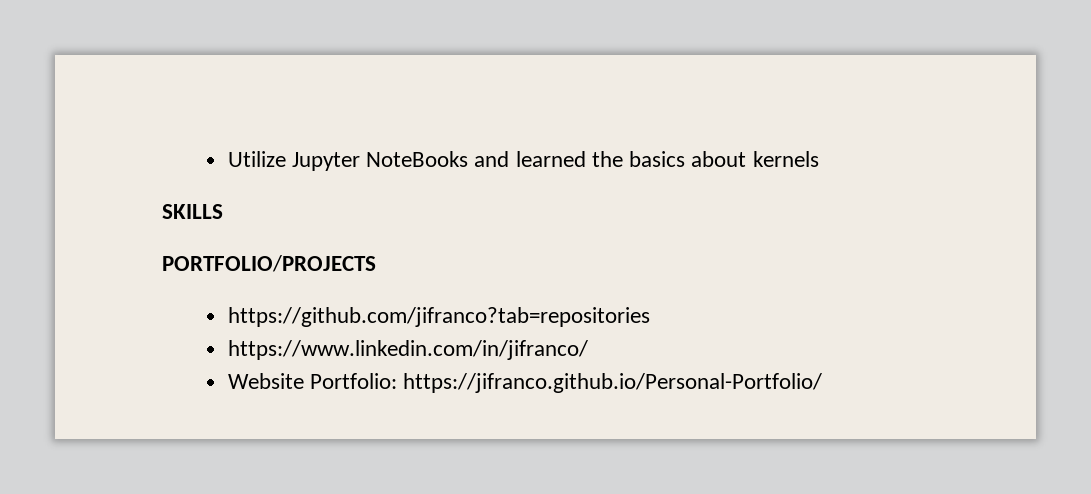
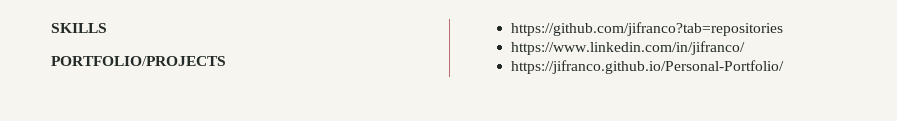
- Utilize Jupyter NoteBooks and learned the basics about kernels
- Website Portfolio: https://jifranco.github.io/Personal-Portfolio/
+ https://jifranco.github.io/Personal-Portfolio/

